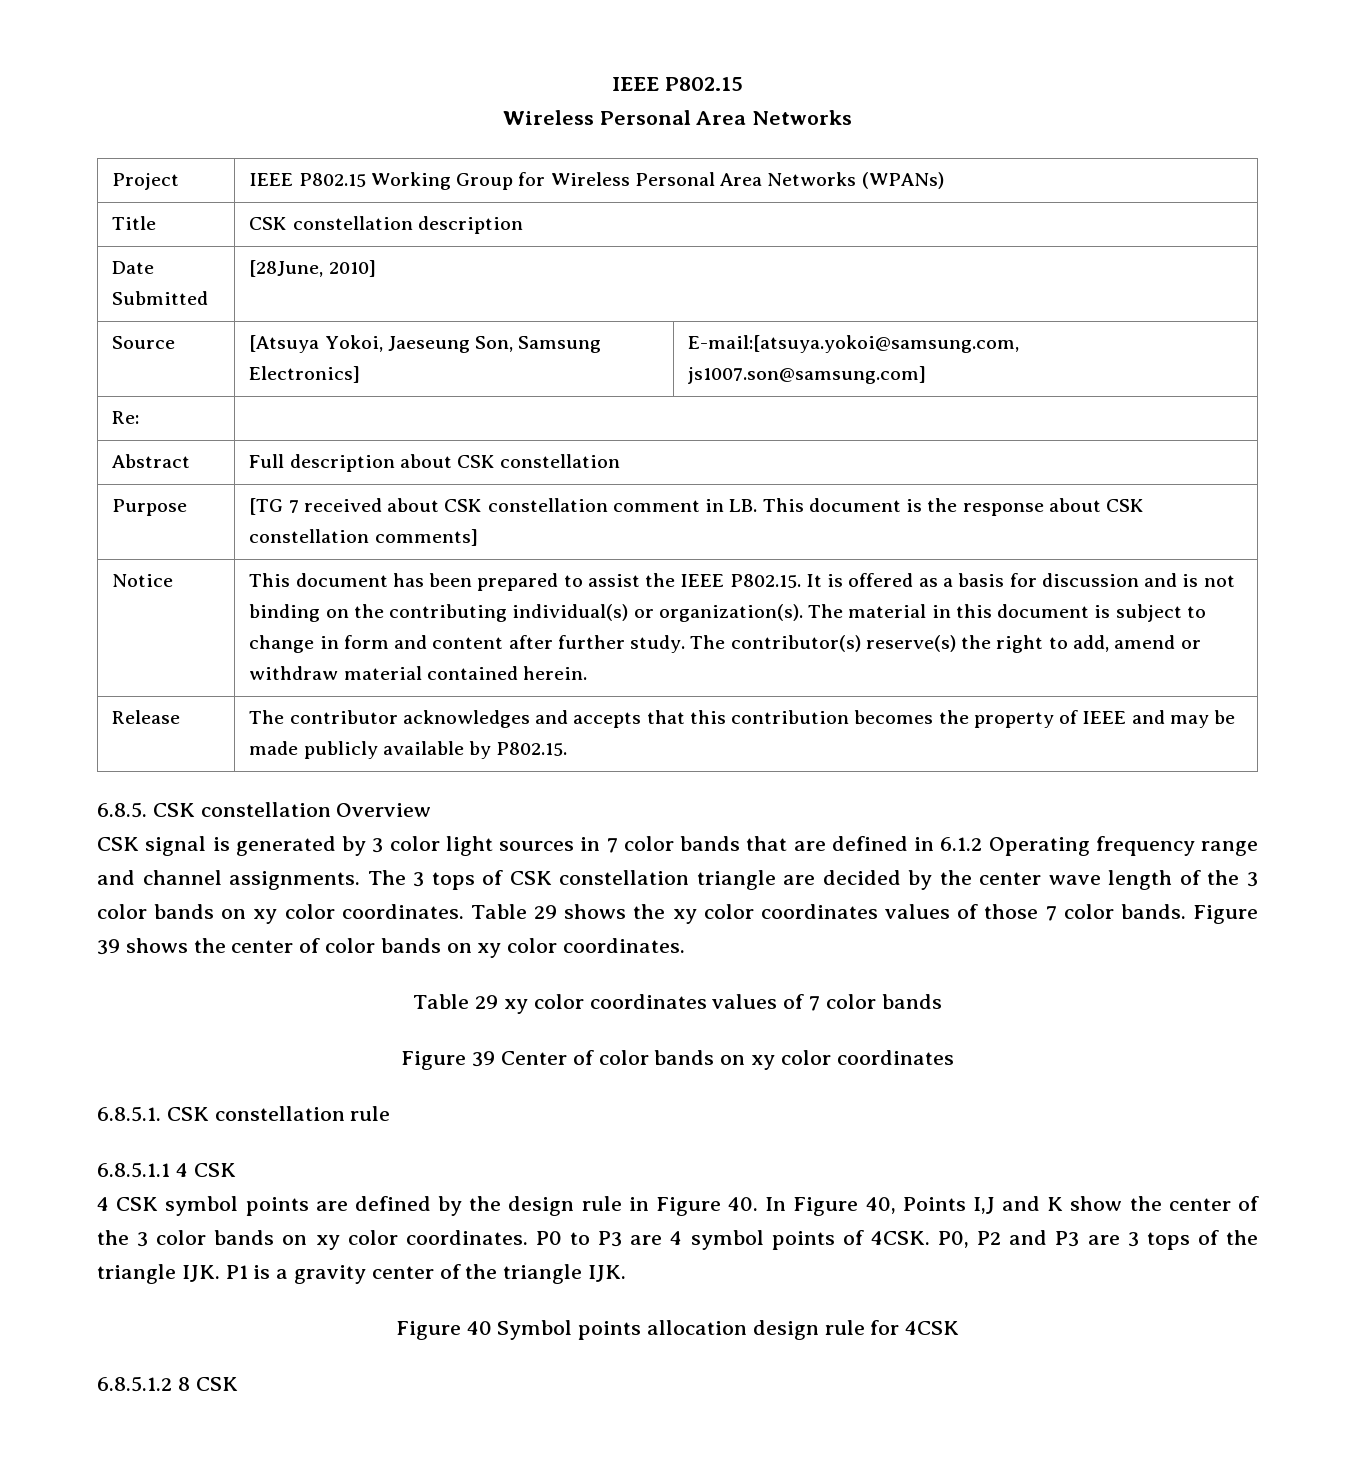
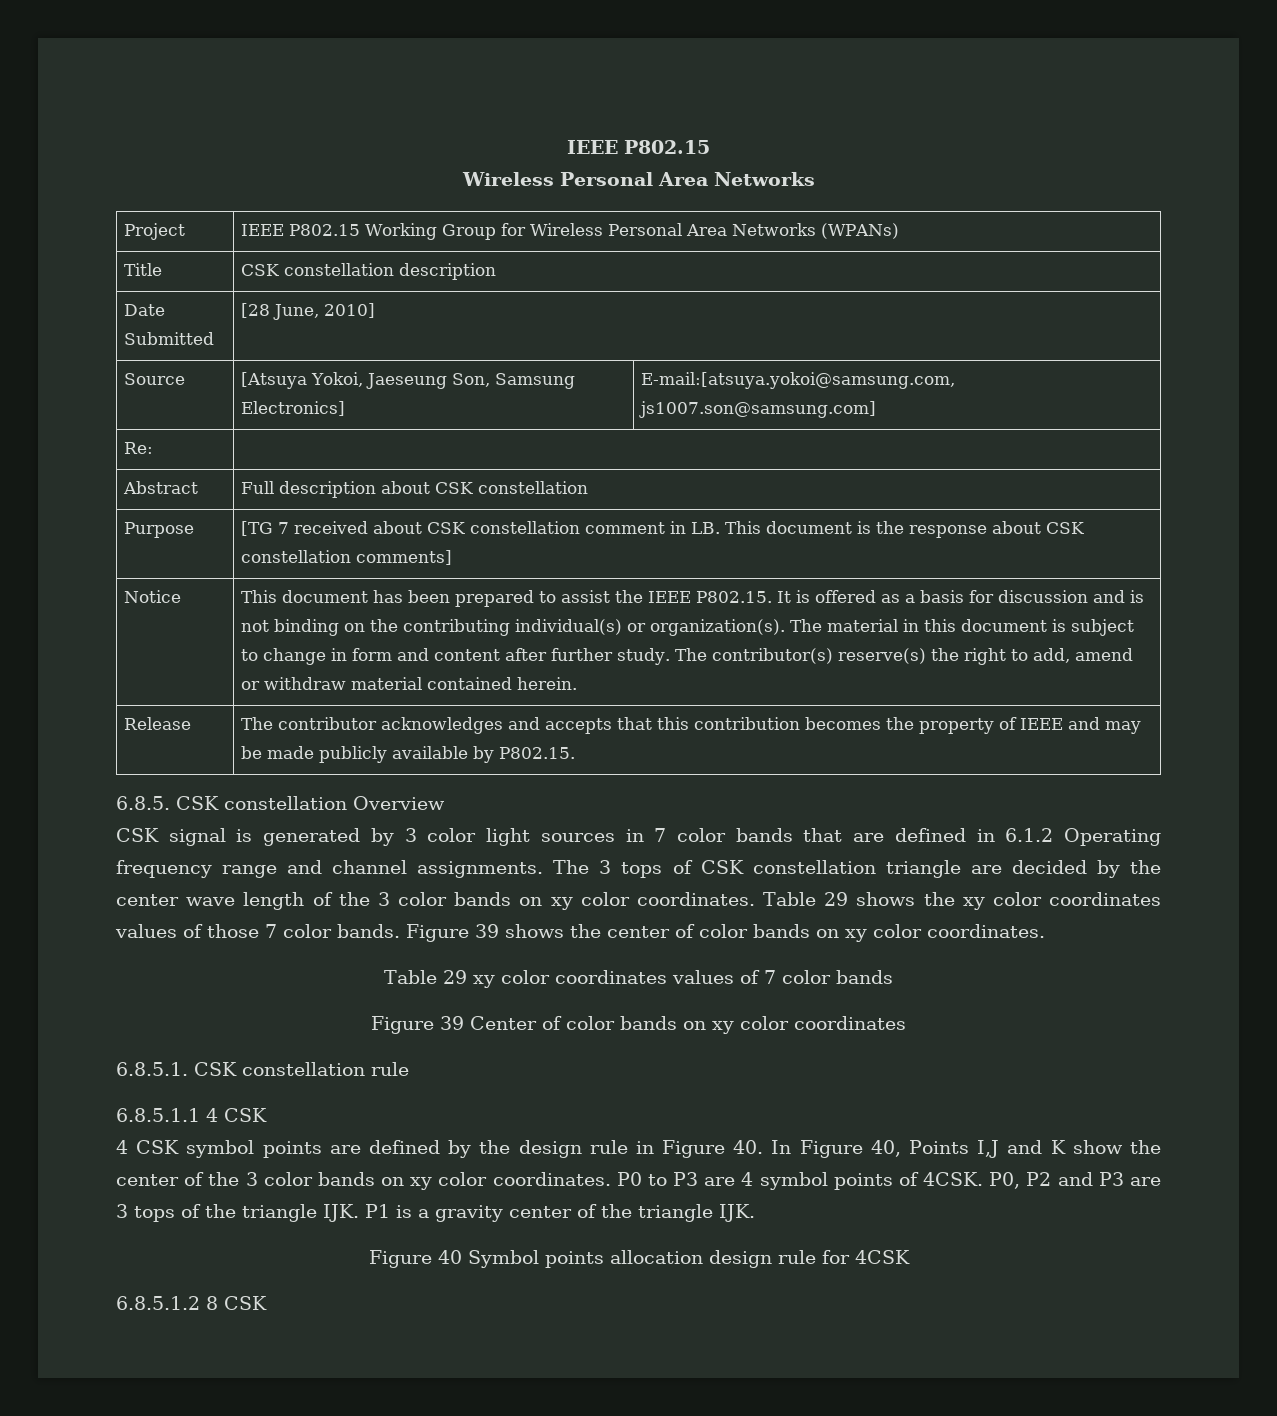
- Date Submitted | [28June, 2010]
+ Date Submitted | [28 June, 2010]

